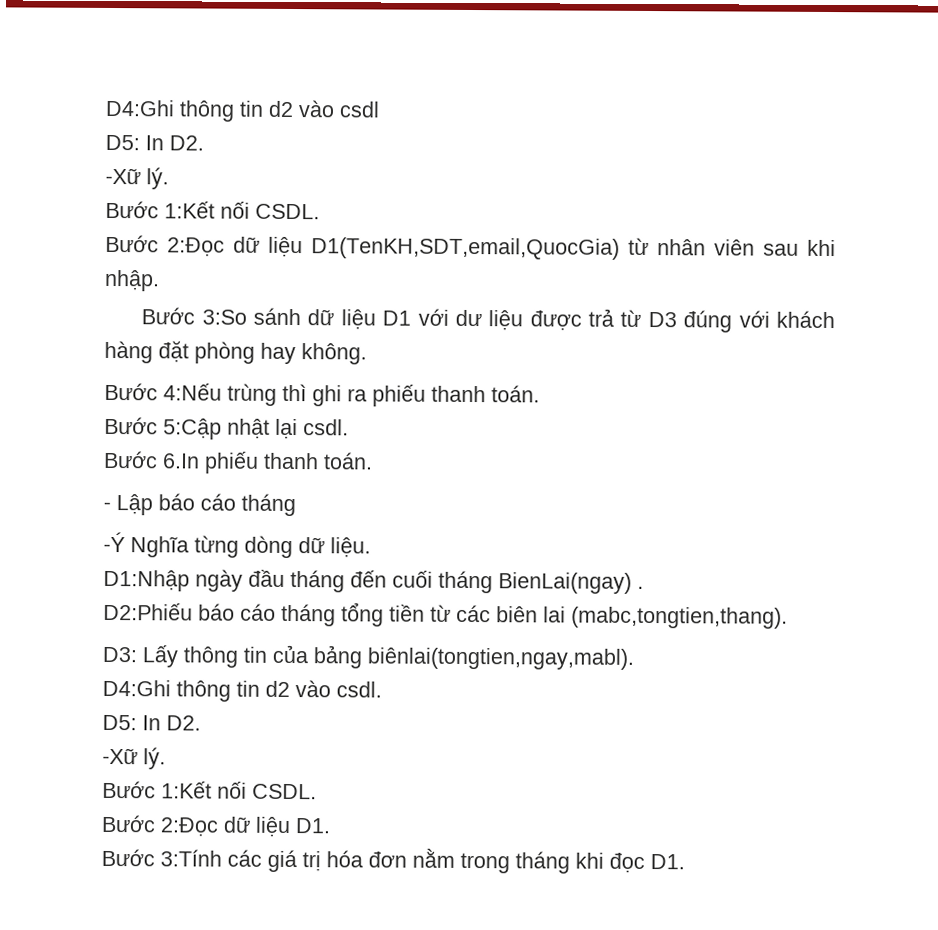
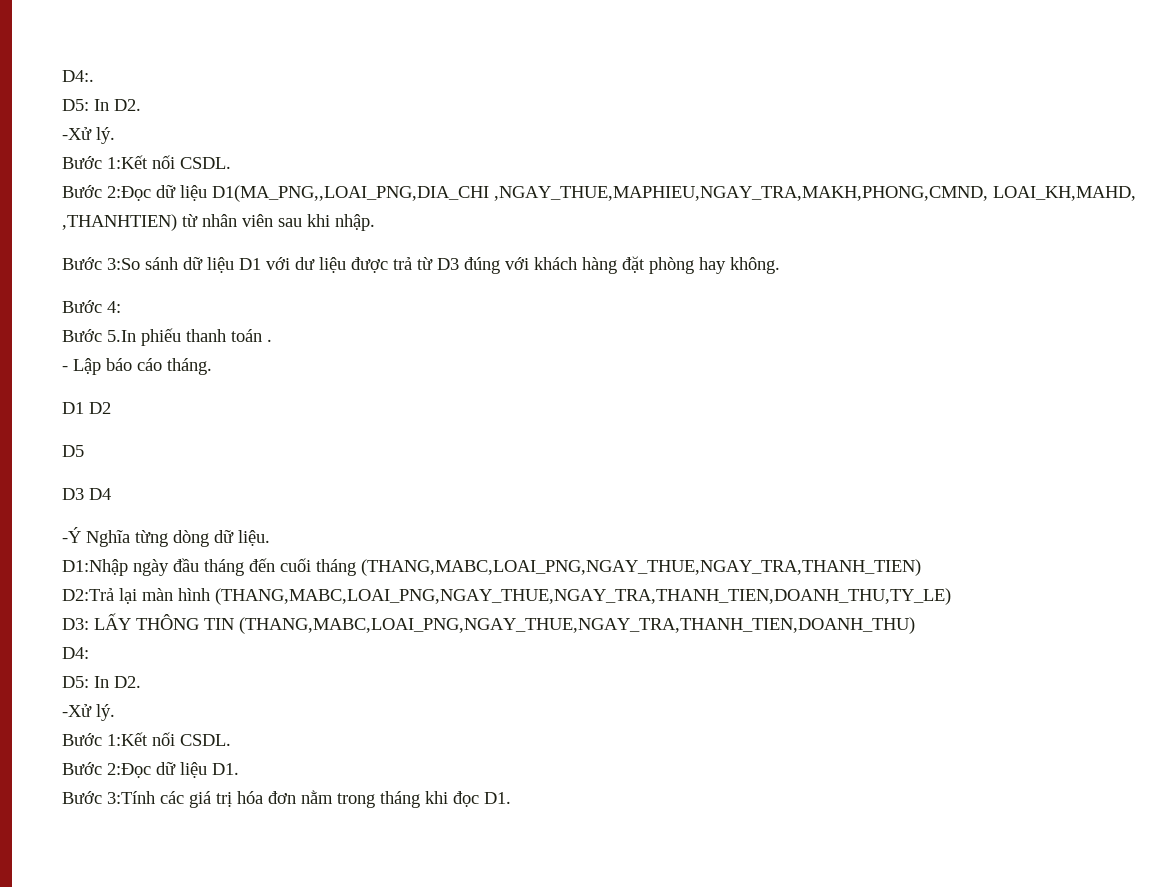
- D4:Ghi thông tin d2 vào csdl
+ D4:.
  D5: In D2.
- -Xữ lý.
+ -Xử lý.
  Bước 1:Kết nối CSDL.
- Bước 2:Đọc dữ liệu D1(TenKH,SDT,email,QuocGia) từ nhân viên sau khi nhập.
+ Bước 2:Đọc dữ liệu D1(MA_PNG,,LOAI_PNG,DIA_CHI ,NGAY_THUE,MAPHIEU,NGAY_TRA,MAKH,PHONG,CMND, LOAI_KH,MAHD, ,THANHTIEN) từ nhân viên sau khi nhập.
- Bước 4:Nếu trùng thì ghi ra phiếu thanh toán.
- Bước 5:Cập nhật lại csdl.
- Bước 6.In phiếu thanh toán.
- - Lập báo cáo tháng
+ Bước 4:
+ Bước 5.In phiếu thanh toán .
+ - Lập báo cáo tháng.
+ D1 D2
+ D5
+ D3 D4
- D1:Nhập ngày đầu tháng đến cuối tháng BienLai(ngay) .
- D2:Phiếu báo cáo tháng tổng tiền từ các biên lai (mabc,tongtien,thang).
- D3: Lấy thông tin của bảng biênlai(tongtien,ngay,mabl).
- D4:Ghi thông tin d2 vào csdl.
+ D1:Nhập ngày đầu tháng đến cuối tháng (THANG,MABC,LOAI_PNG,NGAY_THUE,NGAY_TRA,THANH_TIEN)
+ D2:Trả lại màn hình (THANG,MABC,LOAI_PNG,NGAY_THUE,NGAY_TRA,THANH_TIEN,DOANH_THU,TY_LE)
+ D3: LẤY THÔNG TIN (THANG,MABC,LOAI_PNG,NGAY_THUE,NGAY_TRA,THANH_TIEN,DOANH_THU)
+ D4:
  D5: In D2.
- -Xữ lý.
+ -Xử lý.

